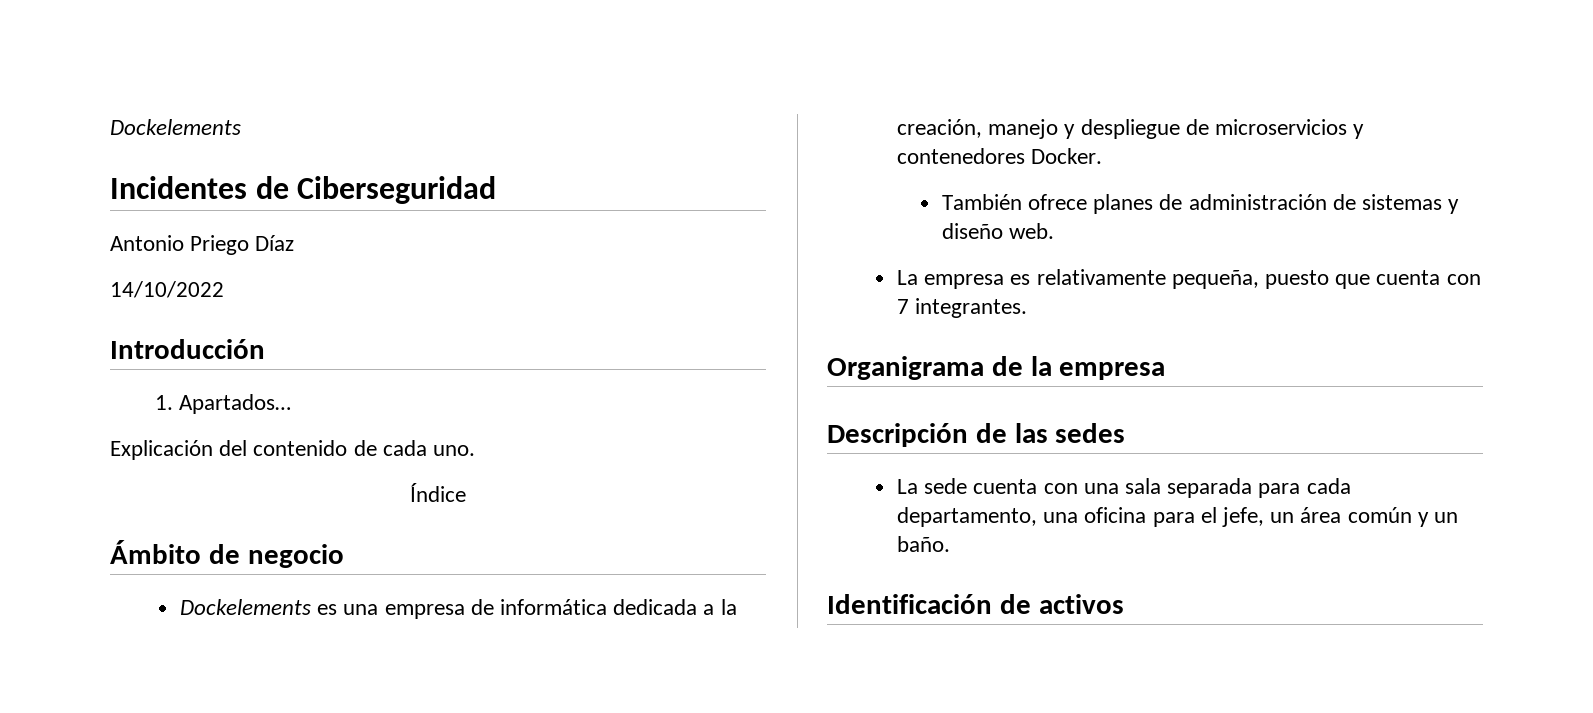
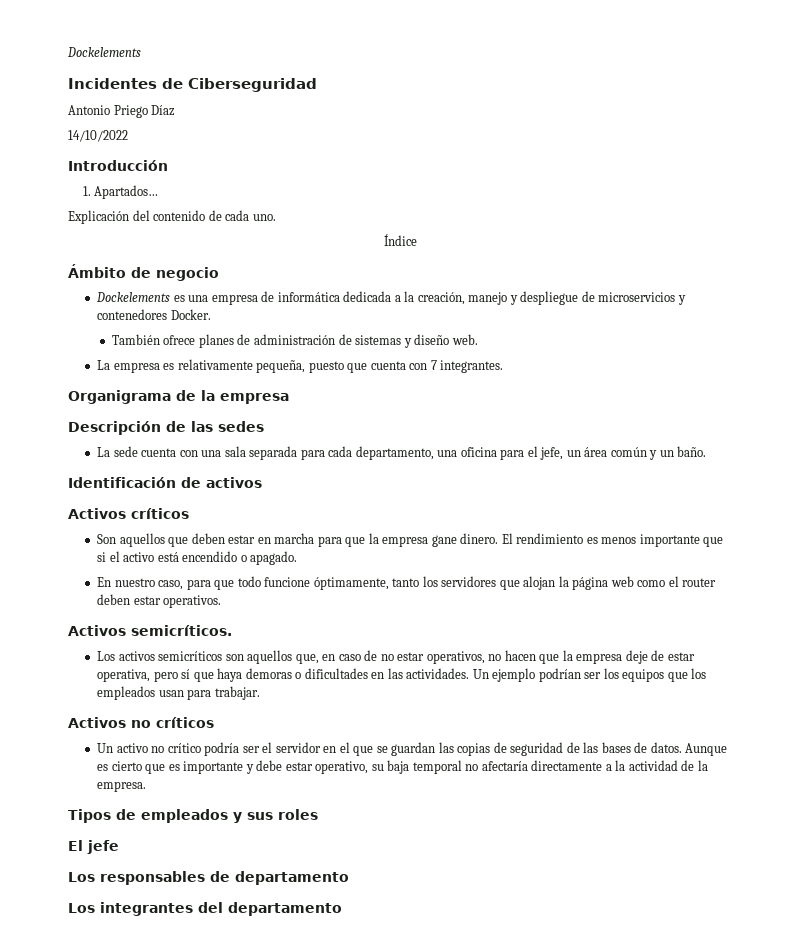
+ Activos críticos
+ Son aquellos que deben estar en marcha para que la empresa gane dinero. El rendimiento es menos importante que si el activo está encendido o apagado.
+ En nuestro caso, para que todo funcione óptimamente, tanto los servidores que alojan la página web como el router deben estar operativos.
+ Activos semicríticos.
+ Los activos semicríticos son aquellos que, en caso de no estar operativos, no hacen que la empresa deje de estar operativa, pero sí que haya demoras o dificultades en las actividades. Un ejemplo podrían ser los equipos que los empleados usan para trabajar.
+ Activos no críticos
+ Un activo no crítico podría ser el servidor en el que se guardan las copias de seguridad de las bases de datos. Aunque es cierto que es importante y debe estar operativo, su baja temporal no afectaría directamente a la actividad de la empresa.
+ Tipos de empleados y sus roles
+ El jefe
+ Los responsables de departamento
+ Los integrantes del departamento

